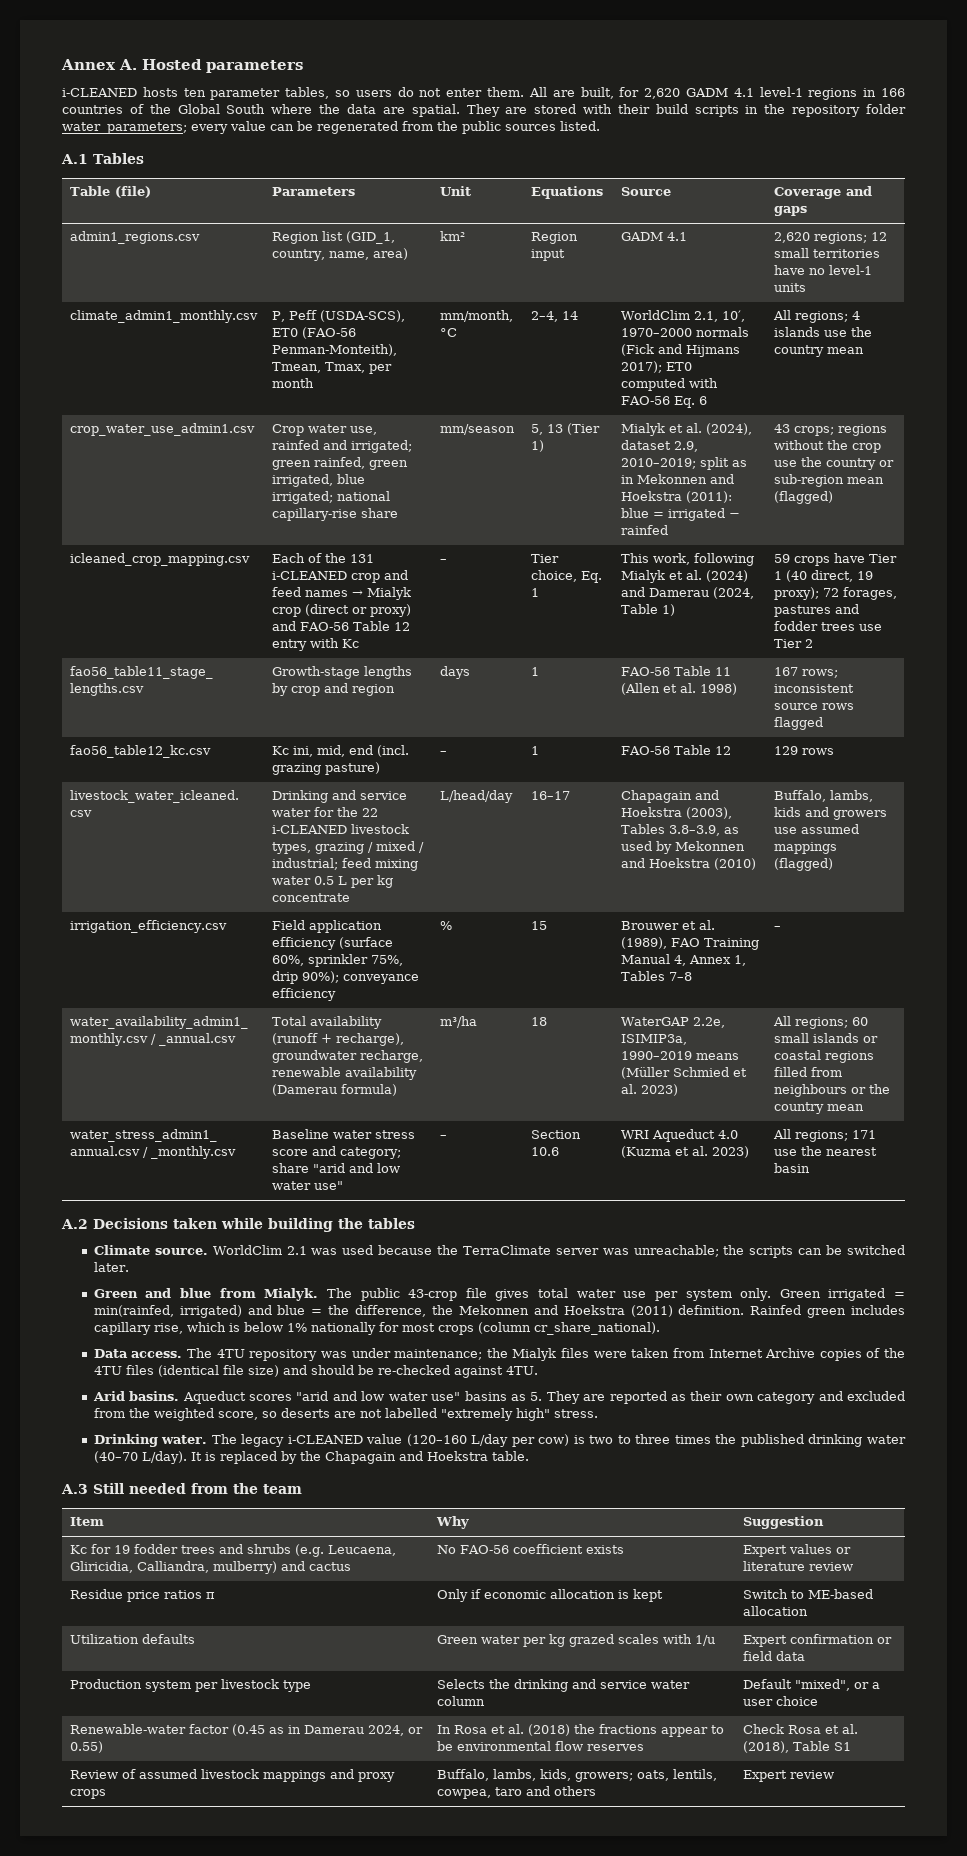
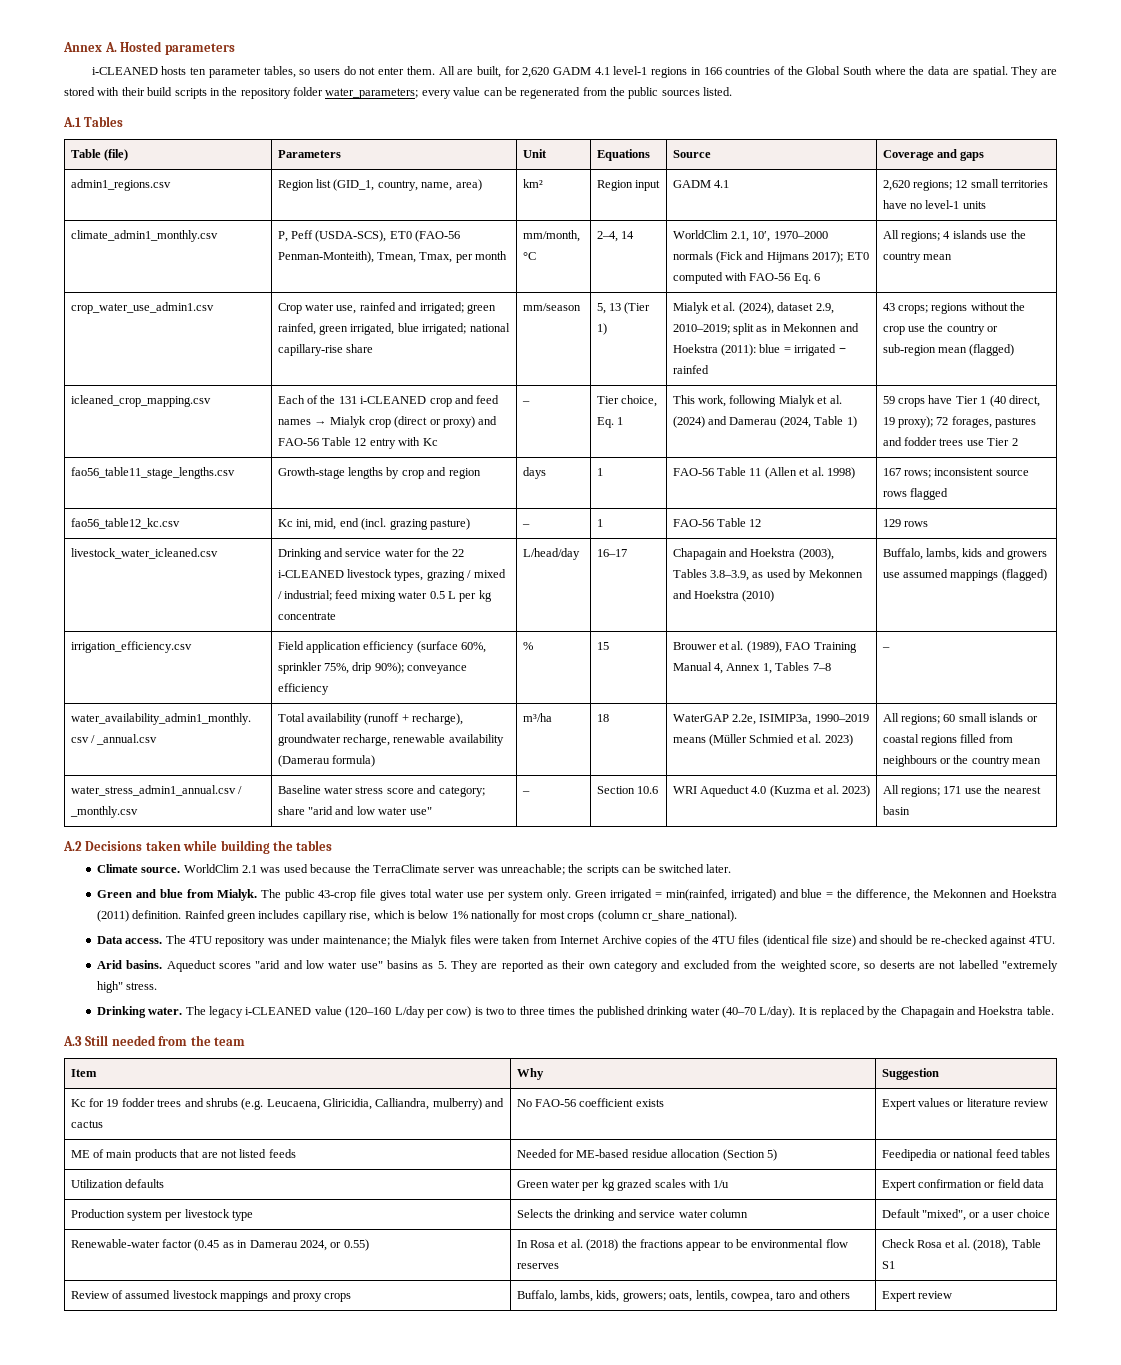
- Residue price ratios π | Only if economic allocation is kept | Switch to ME-based allocation
+ ME of main products that are not listed feeds | Needed for ME-based residue allocation (Section 5) | Feedipedia or national feed tables

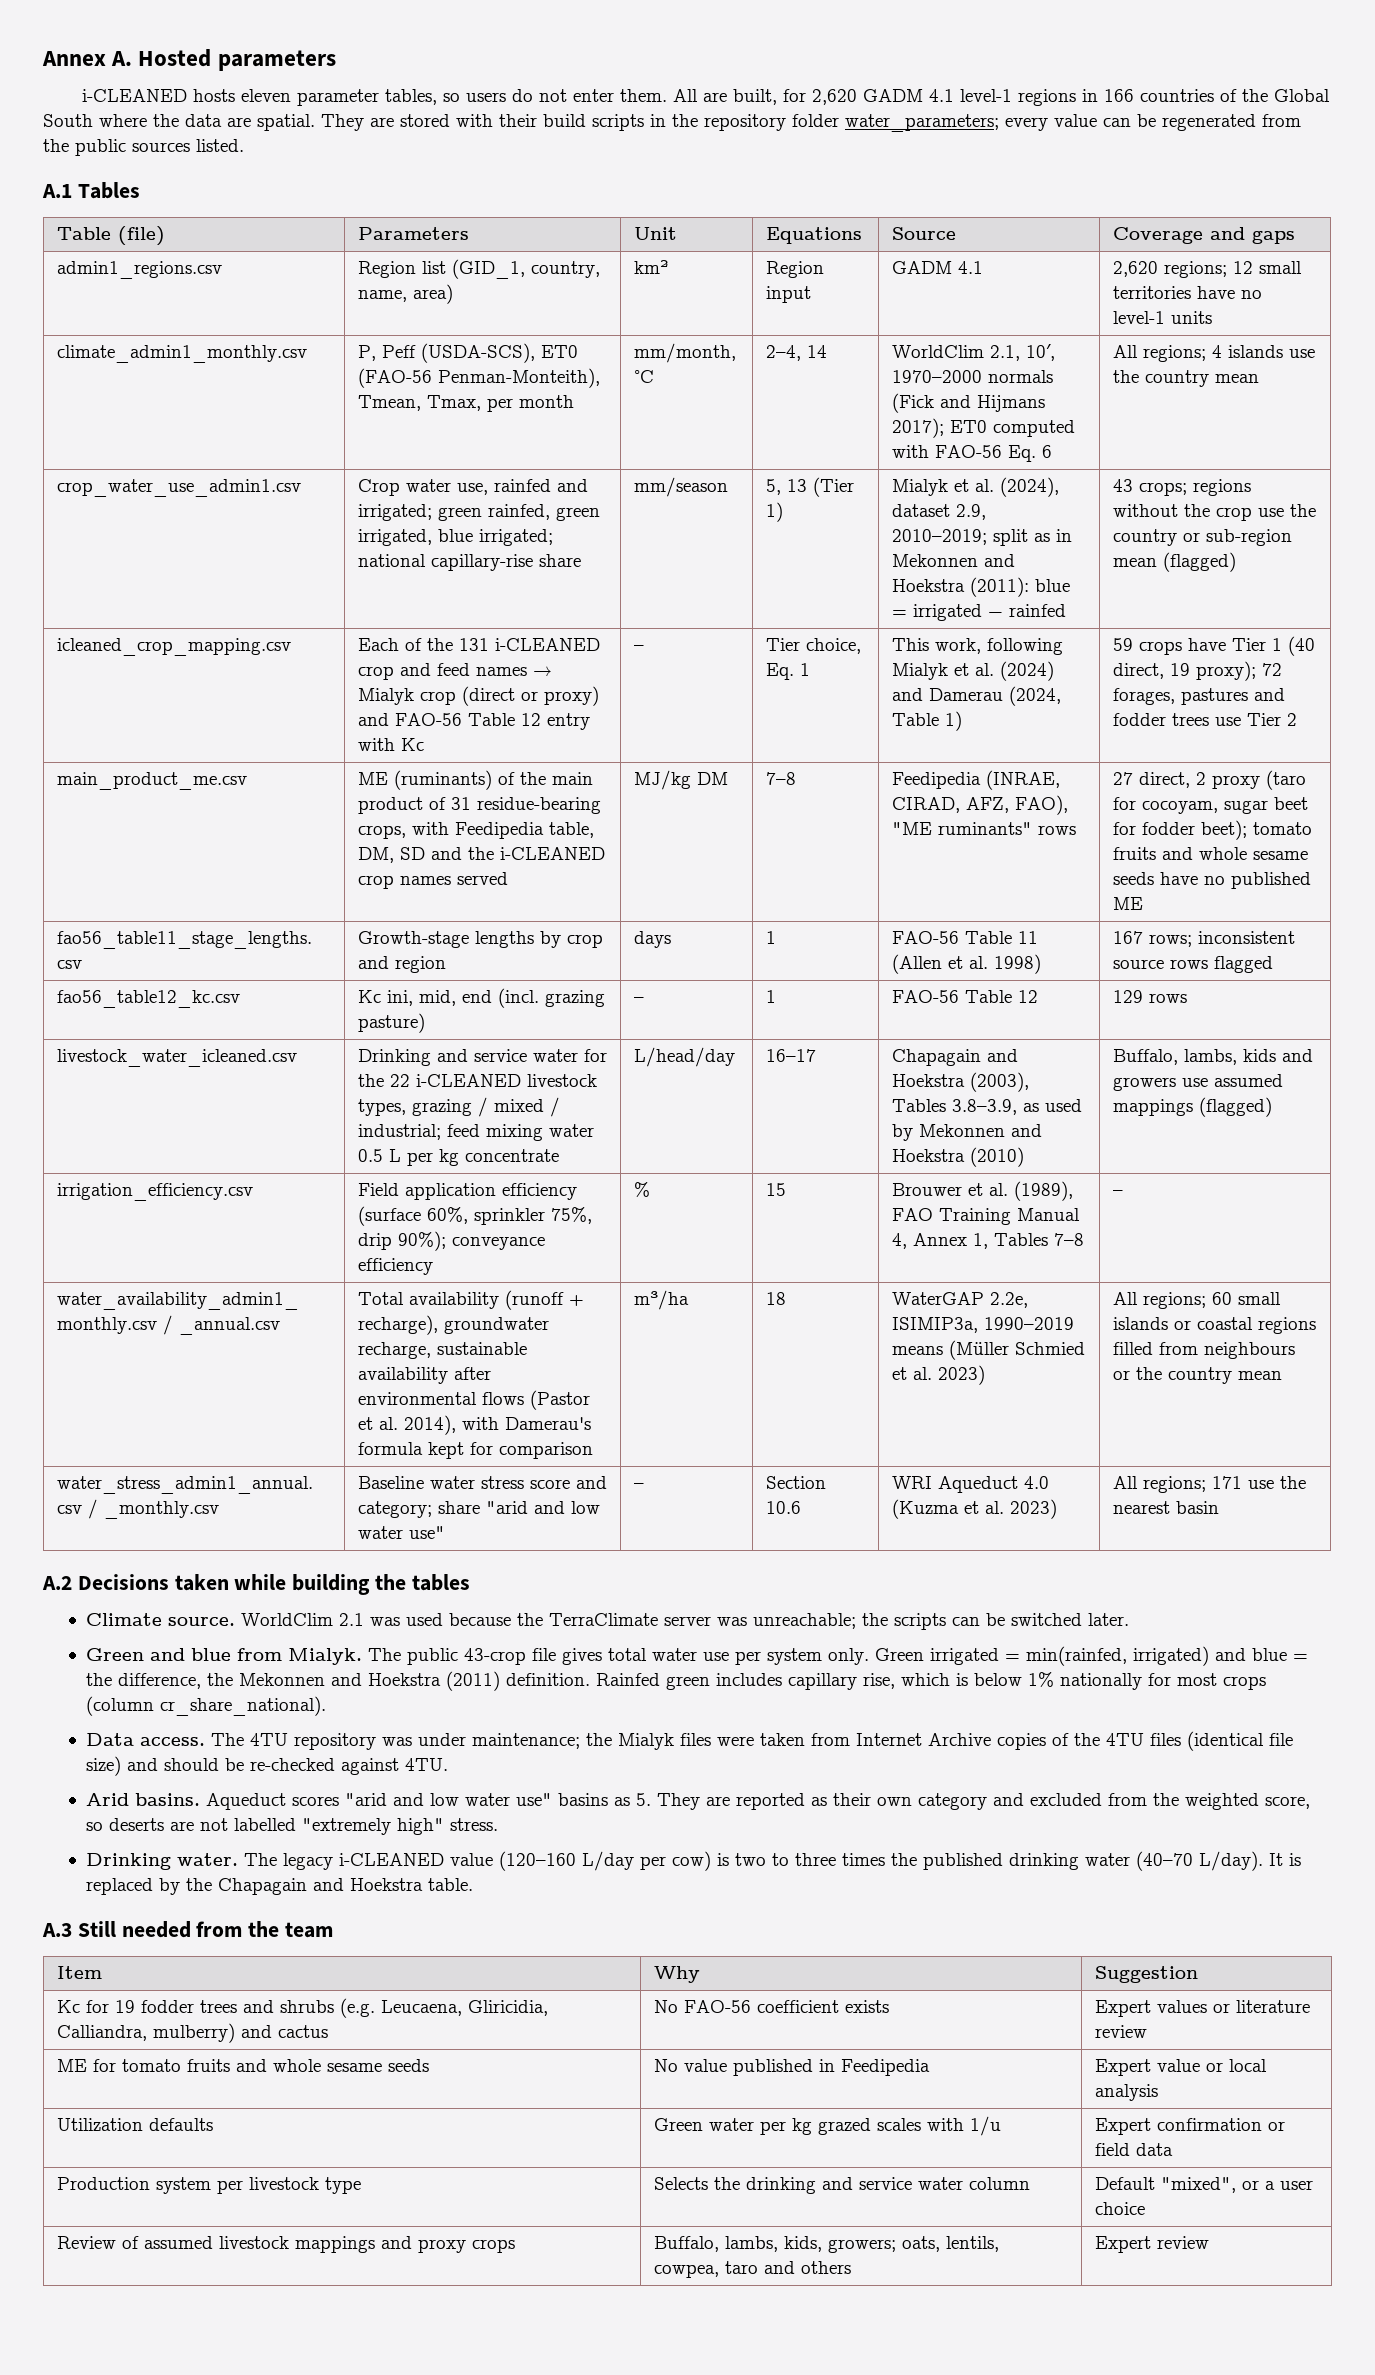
- i-CLEANED hosts ten parameter tables, so users do not enter them.
+ i-CLEANED hosts eleven parameter tables, so users do not enter them.
+ main_product_me.csv | ME (ruminants) of the main product of 31 residue-bearing crops, with Feedipedia table, DM, SD and the i-CLEANED crop names served | MJ/kg DM | 7–8 | Feedipedia (INRAE, CIRAD, AFZ, FAO), "ME ruminants" rows | 27 direct, 2 proxy (taro for cocoyam, sugar beet for fodder beet); tomato fruits and whole sesame seeds have no published ME
- Total availability (runoff + recharge), groundwater recharge, renewable availability (Damerau formula)
+ Total availability (runoff + recharge), groundwater recharge, sustainable availability after environmental flows (Pastor et al. 2014), with Damerau's formula kept for comparison
- ME of main products that are not listed feeds | Needed for ME-based residue allocation (Section 5) | Feedipedia or national feed tables
+ ME for tomato fruits and whole sesame seeds | No value published in Feedipedia | Expert value or local analysis
- Renewable-water factor (0.45 as in Damerau 2024, or 0.55) | In Rosa et al. (2018) the fractions appear to be environmental flow reserves | Check Rosa et al. (2018), Table S1

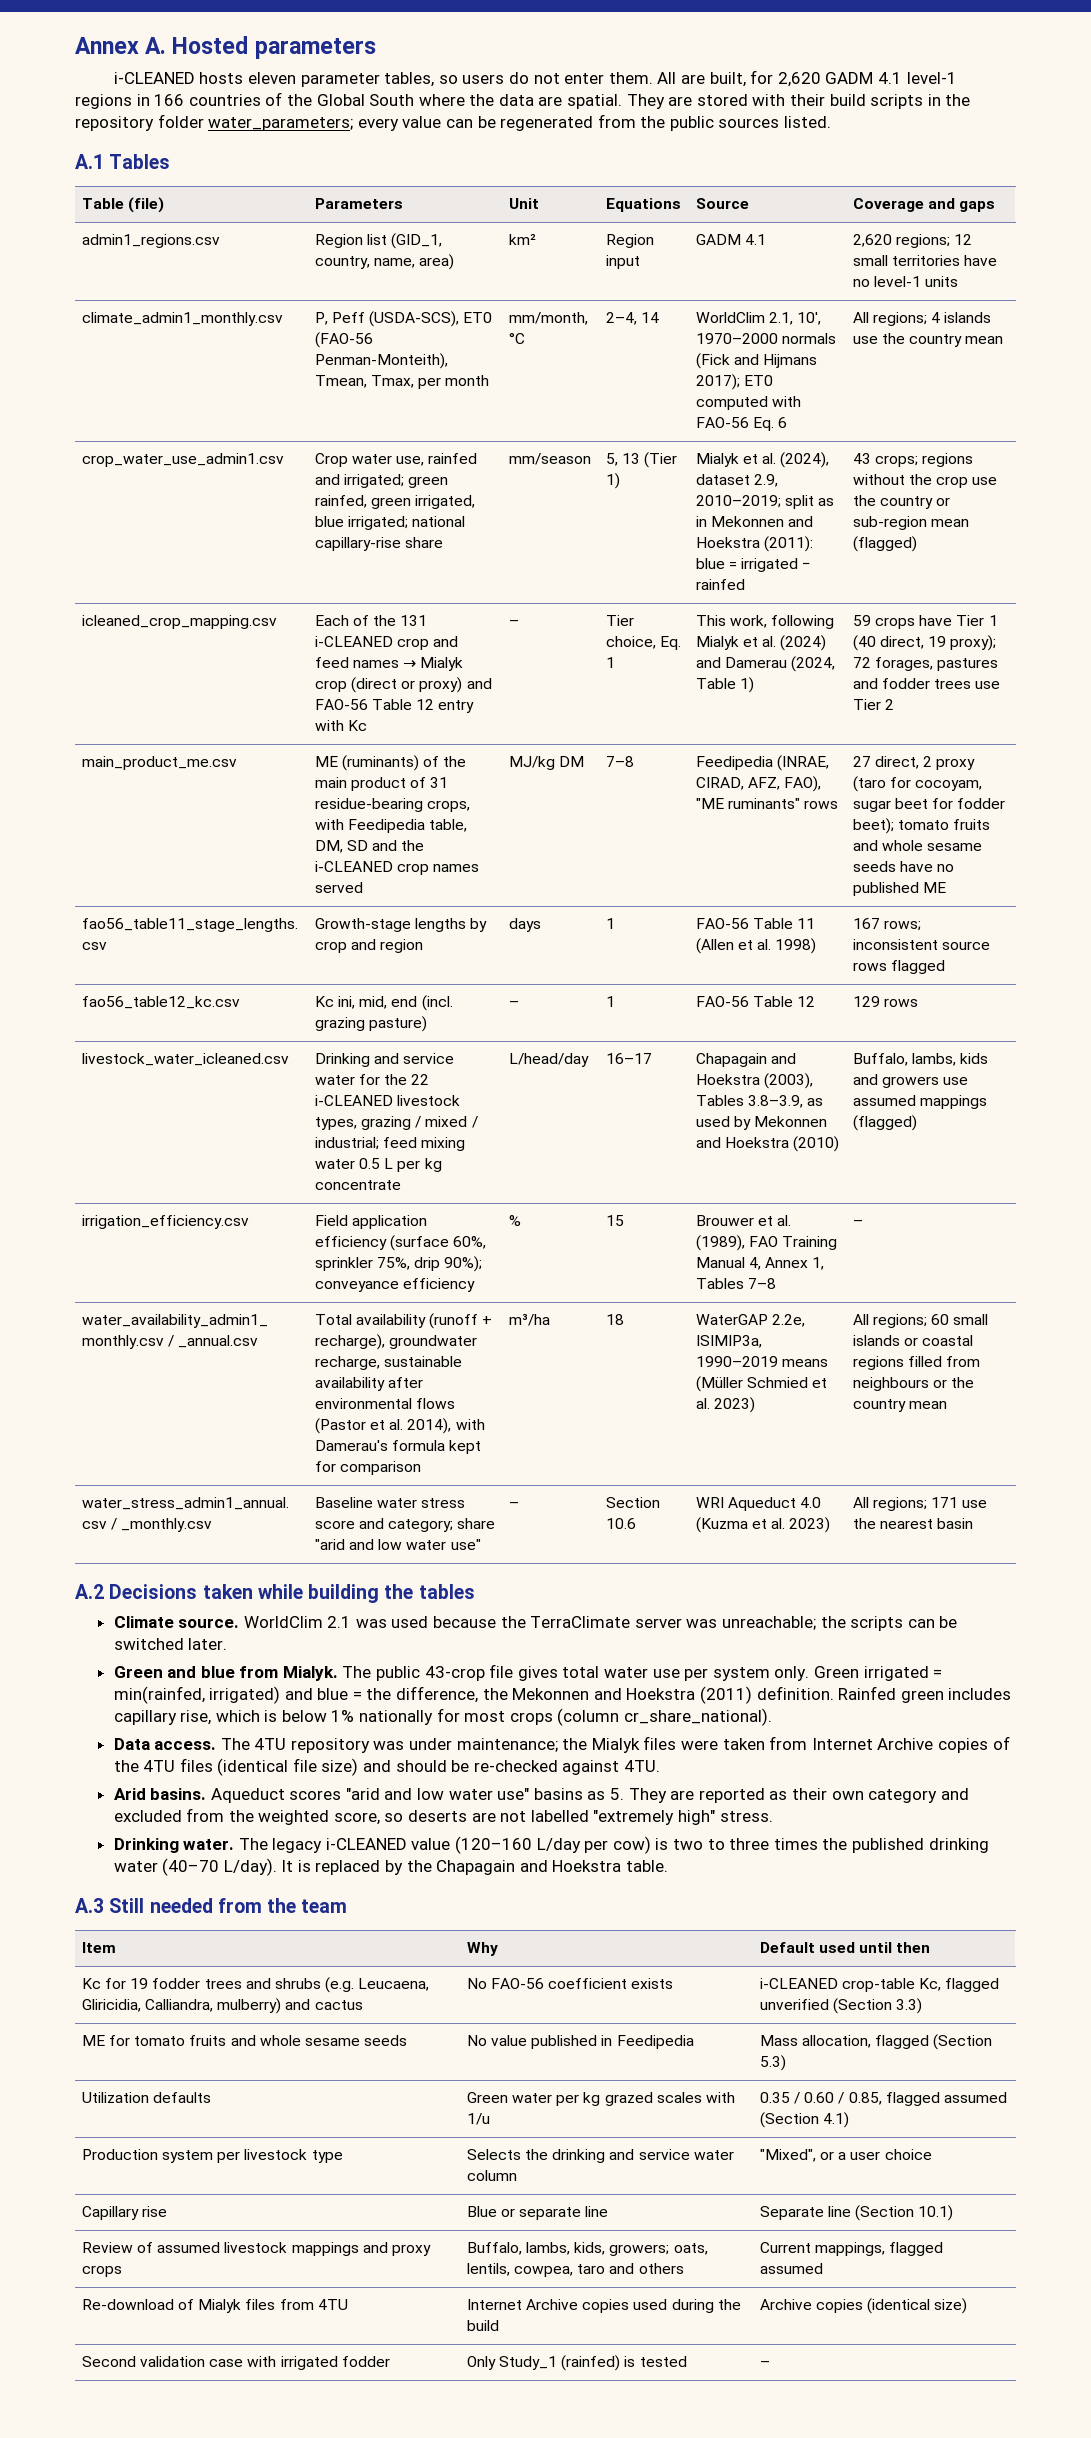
- Item | Why | Suggestion
+ Item | Why | Default used until then
- Kc for 19 fodder trees and shrubs (e.g. Leucaena, Gliricidia, Calliandra, mulberry) and cactus | No FAO-56 coefficient exists | Expert values or literature review
+ Kc for 19 fodder trees and shrubs (e.g. Leucaena, Gliricidia, Calliandra, mulberry) and cactus | No FAO-56 coefficient exists | i-CLEANED crop-table Kc, flagged unverified (Section 3.3)
- ME for tomato fruits and whole sesame seeds | No value published in Feedipedia | Expert value or local analysis
+ ME for tomato fruits and whole sesame seeds | No value published in Feedipedia | Mass allocation, flagged (Section 5.3)
- Utilization defaults | Green water per kg grazed scales with 1/u | Expert confirmation or field data
+ Utilization defaults | Green water per kg grazed scales with 1/u | 0.35 / 0.60 / 0.85, flagged assumed (Section 4.1)
- Production system per livestock type | Selects the drinking and service water column | Default "mixed", or a user choice
+ Production system per livestock type | Selects the drinking and service water column | "Mixed", or a user choice
+ Capillary rise | Blue or separate line | Separate line (Section 10.1)
- Review of assumed livestock mappings and proxy crops | Buffalo, lambs, kids, growers; oats, lentils, cowpea, taro and others | Expert review
+ Review of assumed livestock mappings and proxy crops | Buffalo, lambs, kids, growers; oats, lentils, cowpea, taro and others | Current mappings, flagged assumed
+ Re-download of Mialyk files from 4TU | Internet Archive copies used during the build | Archive copies (identical size)
+ Second validation case with irrigated fodder | Only Study_1 (rainfed) is tested | –

